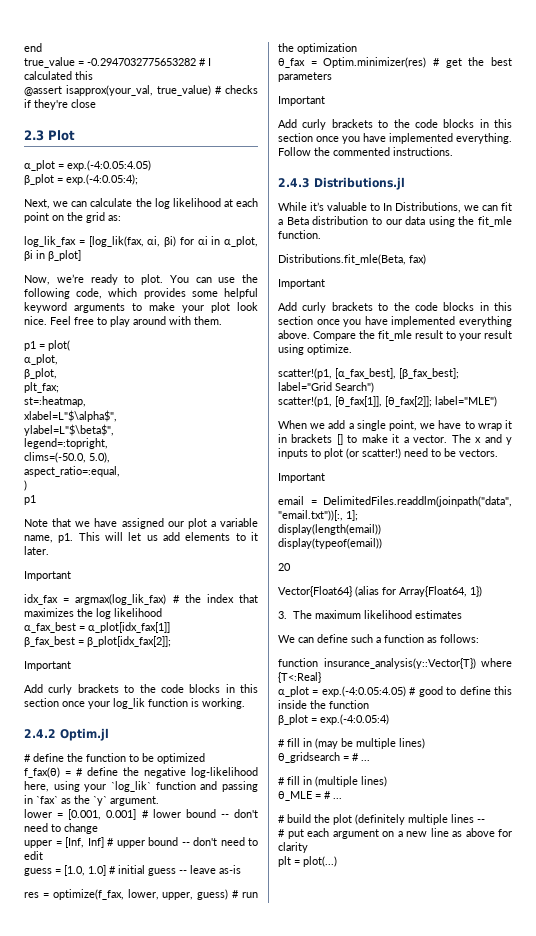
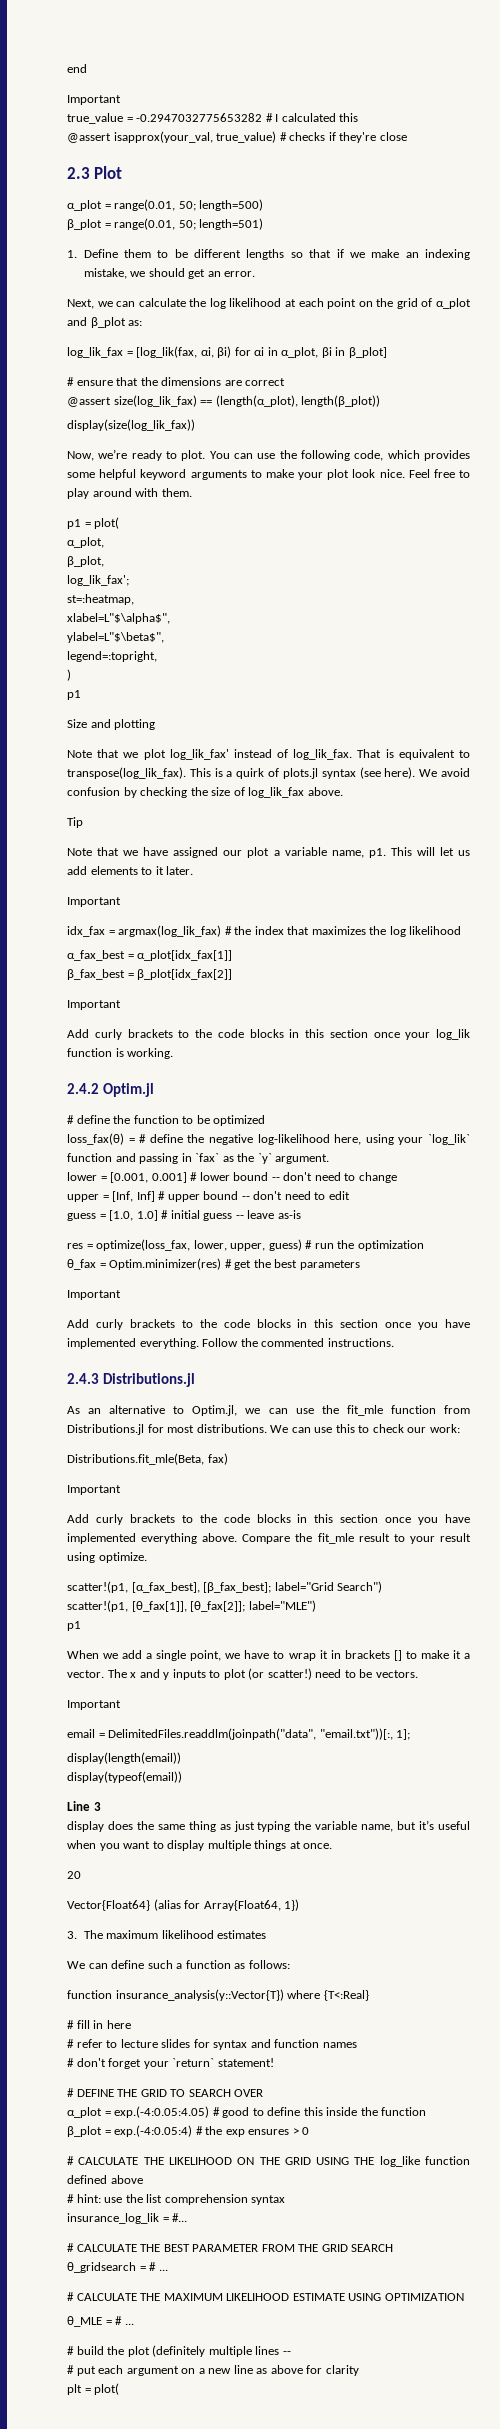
  end
+ Important
  2.3 Plot
- α_plot = exp.(-4:0.05:4.05)
- β_plot = exp.(-4:0.05:4);
+ α_plot = range(0.01, 50; length=500)
+ β_plot = range(0.01, 50; length=501)
+ 1. Define them to be different lengths so that if we make an indexing mistake, we should get an error.
- Next, we can calculate the log likelihood at each point on the grid as:
+ Next, we can calculate the log likelihood at each point on the grid of α_plot and β_plot as:
+ # ensure that the dimensions are correct
+ @assert size(log_lik_fax) == (length(α_plot), length(β_plot))
+ display(size(log_lik_fax))
- plt_fax;
+ log_lik_fax';
- clims=(-50.0, 5.0),
- aspect_ratio=:equal,
+ Size and plotting
+ Note that we plot log_lik_fax' instead of log_lik_fax. That is equivalent to transpose(log_lik_fax). This is a quirk of plots.jl syntax (see here). We avoid confusion by checking the size of log_lik_fax above.
+ Tip
- β_fax_best = β_plot[idx_fax[2]];
+ β_fax_best = β_plot[idx_fax[2]]
- f_fax(θ) = # define the negative log-likelihood here, using your `log_lik` function and passing in `fax` as the `y` argument.
+ loss_fax(θ) = # define the negative log-likelihood here, using your `log_lik` function and passing in `fax` as the `y` argument.
- res = optimize(f_fax, lower, upper, guess) # run the optimization
+ res = optimize(loss_fax, lower, upper, guess) # run the optimization
- While it’s valuable to In Distributions, we can fit a Beta distribution to our data using the fit_mle function.
+ As an alternative to Optim.jl, we can use the fit_mle function from Distributions.jl for most distributions. We can use this to check our work:
  scatter!(p1, [θ_fax[1]], [θ_fax[2]]; label="MLE")
+ p1
+ Line 3
+ display does the same thing as just typing the variable name, but it’s useful when you want to display multiple things at once.
+ # fill in here
+ # refer to lecture slides for syntax and function names
+ # don't forget your `return` statement!
+ # DEFINE THE GRID TO SEARCH OVER
- β_plot = exp.(-4:0.05:4)
- # fill in (may be multiple lines)
+ β_plot = exp.(-4:0.05:4) # the exp ensures > 0
+ # CALCULATE THE LIKELIHOOD ON THE GRID USING THE log_like function defined above
+ # hint: use the list comprehension syntax
+ insurance_log_lik = #...
+ # CALCULATE THE BEST PARAMETER FROM THE GRID SEARCH
- # fill in (multiple lines)
+ # CALCULATE THE MAXIMUM LIKELIHOOD ESTIMATE USING OPTIMIZATION
- plt = plot(...)
+ plt = plot(

